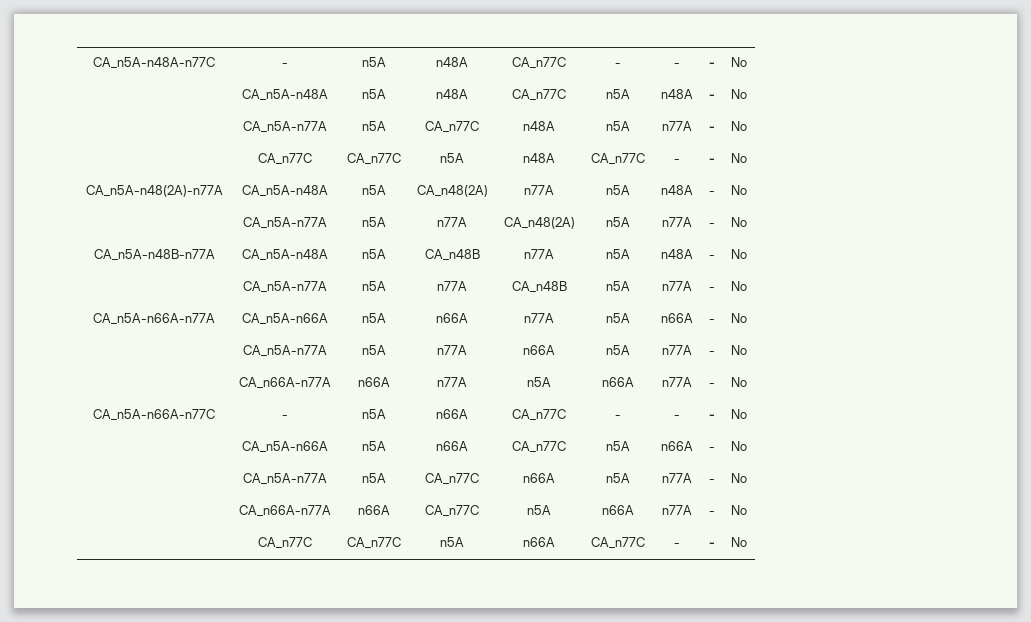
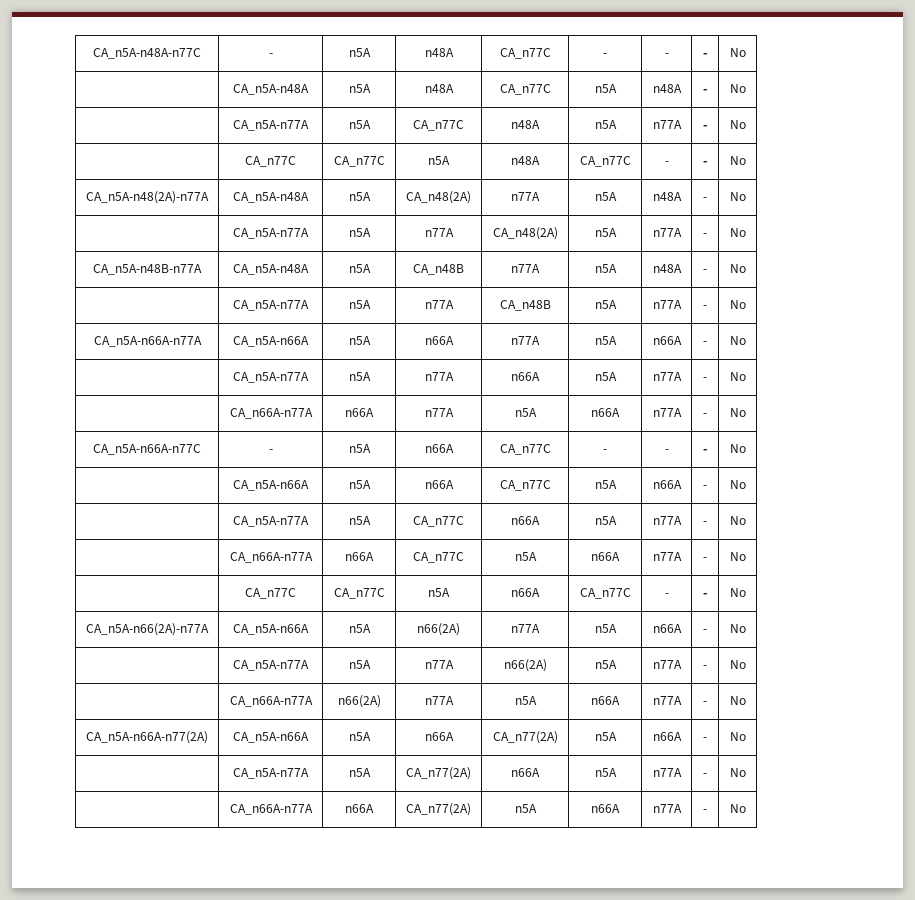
+ CA_n5A-n66(2A)-n77A | CA_n5A-n66A | n5A | n66(2A) | n77A | n5A | n66A | - | No
+ | CA_n5A-n77A | n5A | n77A | n66(2A) | n5A | n77A | - | No
+ | CA_n66A-n77A | n66(2A) | n77A | n5A | n66A | n77A | - | No
+ CA_n5A-n66A-n77(2A) | CA_n5A-n66A | n5A | n66A | CA_n77(2A) | n5A | n66A | - | No
+ | CA_n5A-n77A | n5A | CA_n77(2A) | n66A | n5A | n77A | - | No
+ | CA_n66A-n77A | n66A | CA_n77(2A) | n5A | n66A | n77A | - | No

